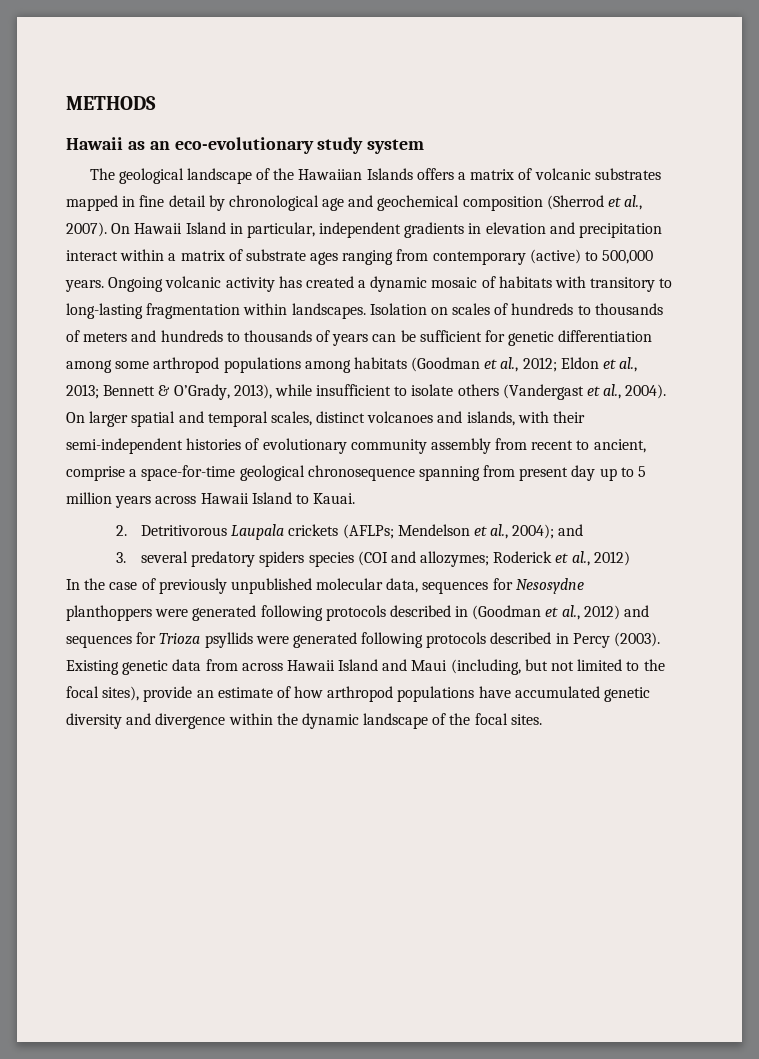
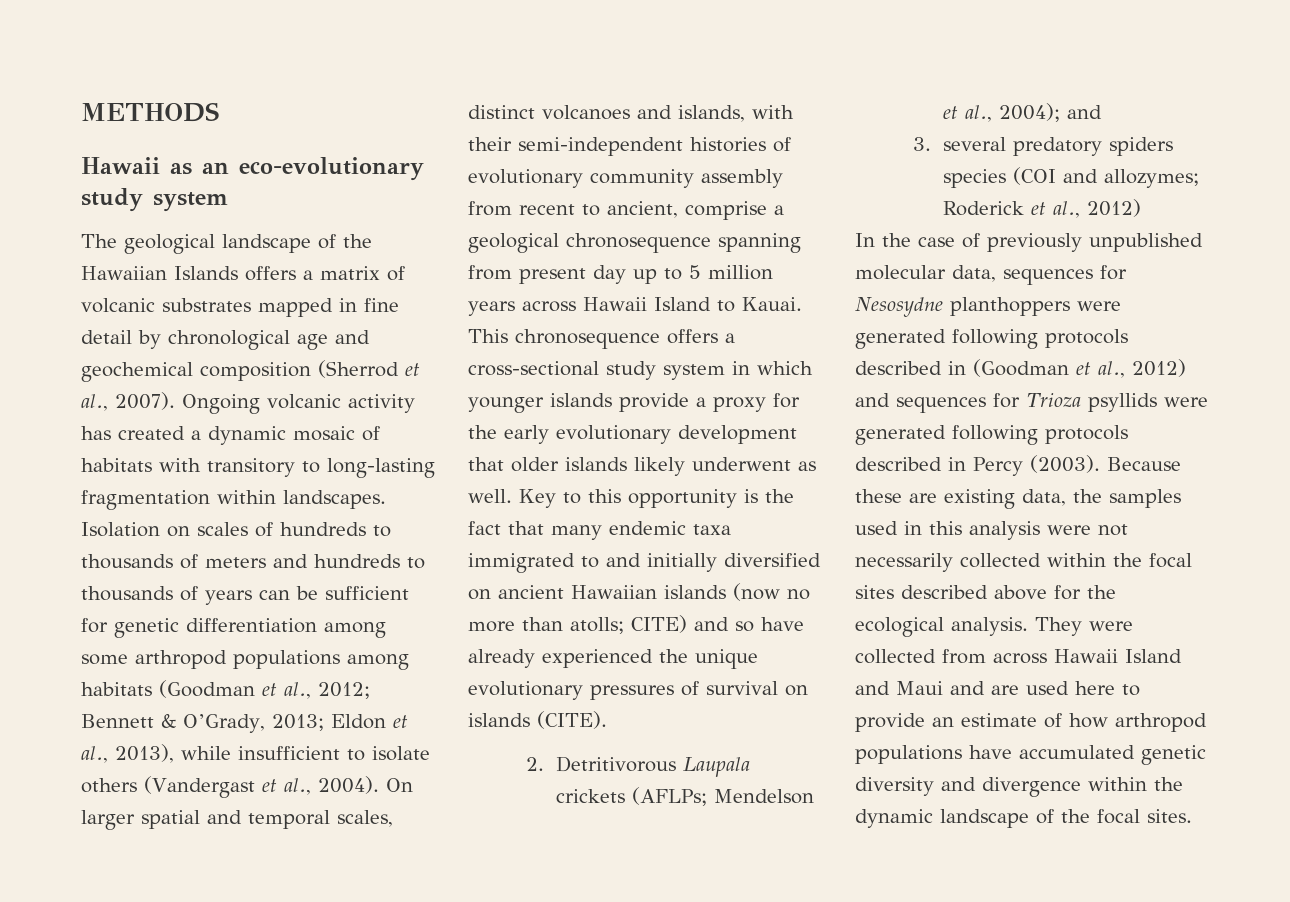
- On Hawaii Island in particular, independent gradients in elevation and precipitation interact within a matrix of substrate ages ranging from contemporary (active) to 500,000 years.
- Isolation on scales of hundreds to thousands of meters and hundreds to thousands of years can be sufficient for genetic differentiation among some arthropod populations among habitats (Goodman et al., 2012; Eldon et al., 2013; Bennett & O’Grady, 2013), while insufficient to isolate others (Vandergast et al., 2004).
+ Isolation on scales of hundreds to thousands of meters and hundreds to thousands of years can be sufficient for genetic differentiation among some arthropod populations among habitats (Goodman et al., 2012; Bennett & O’Grady, 2013; Eldon et al., 2013), while insufficient to isolate others (Vandergast et al., 2004).
- On larger spatial and temporal scales, distinct volcanoes and islands, with their semi-independent histories of evolutionary community assembly from recent to ancient, comprise a space-for-time geological chronosequence spanning from present day up to 5 million years across Hawaii Island to Kauai.
+ On larger spatial and temporal scales, distinct volcanoes and islands, with their semi-independent histories of evolutionary community assembly from recent to ancient, comprise a geological chronosequence spanning from present day up to 5 million years across Hawaii Island to Kauai. This chronosequence offers a cross-sectional study system in which younger islands provide a proxy for the early evolutionary development that older islands likely underwent as well. Key to this opportunity is the fact that many endemic taxa immigrated to and initially diversified on ancient Hawaiian islands (now no more than atolls; CITE) and so have already experienced the unique evolutionary pressures of survival on islands (CITE).
- Existing genetic data from across Hawaii Island and Maui (including, but not limited to the focal sites), provide an estimate of how arthropod populations have accumulated genetic diversity and divergence within the dynamic landscape of the focal sites.
+ Because these are existing data, the samples used in this analysis were not necessarily collected within the focal sites described above for the ecological analysis. They were collected from across Hawaii Island and Maui and are used here to provide an estimate of how arthropod populations have accumulated genetic diversity and divergence within the dynamic landscape of the focal sites.

